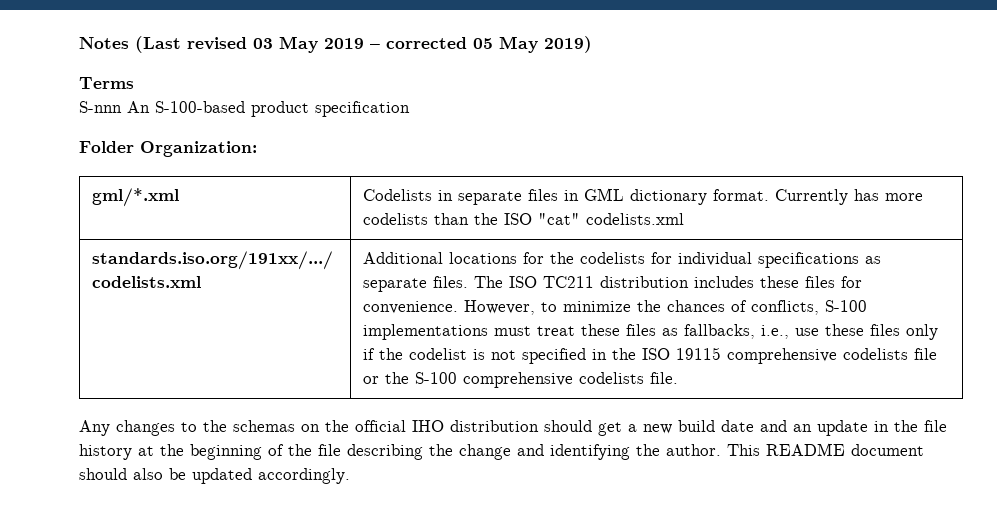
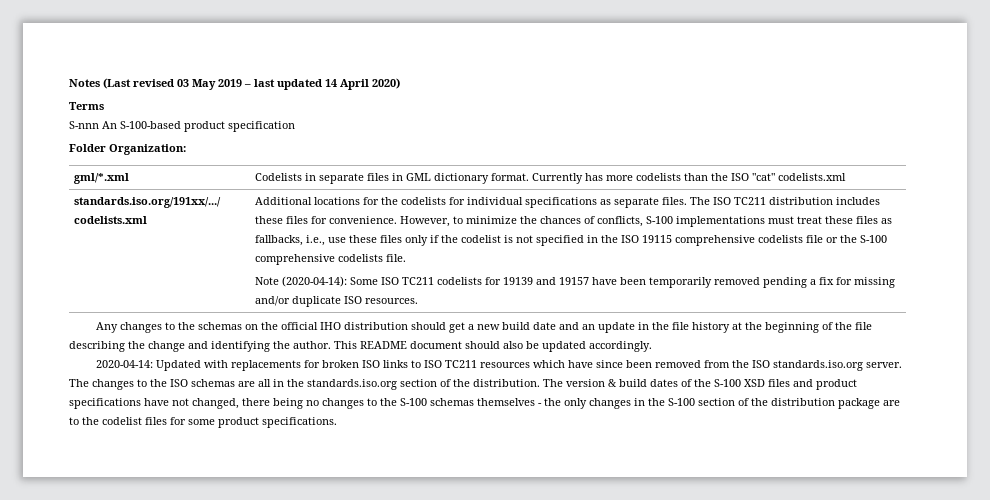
- Notes (Last revised 03 May 2019 – corrected 05 May 2019)
+ Notes (Last revised 03 May 2019 – last updated 14 April 2020)
+ Note (2020-04-14): Some ISO TC211 codelists for 19139 and 19157 have been temporarily removed pending a fix for missing and/or duplicate ISO resources.
+ 2020-04-14: Updated with replacements for broken ISO links to ISO TC211 resources which have since been removed from the ISO standards.iso.org server. The changes to the ISO schemas are all in the standards.iso.org section of the distribution. The version & build dates of the S-100 XSD files and product specifications have not changed, there being no changes to the S-100 schemas themselves - the only changes in the S-100 section of the distribution package are to the codelist files for some product specifications.

